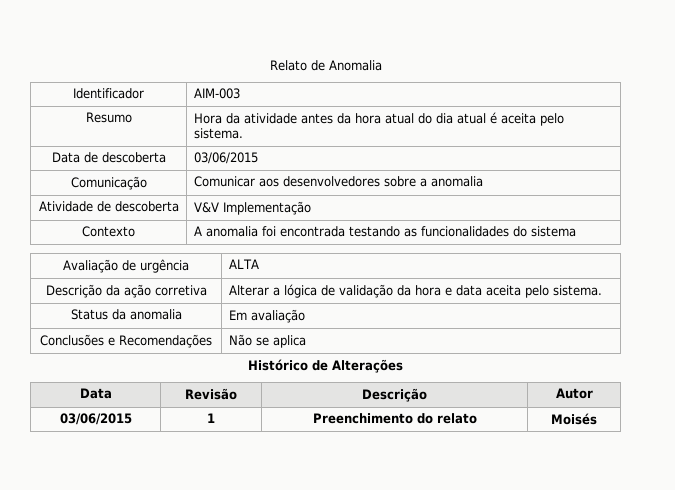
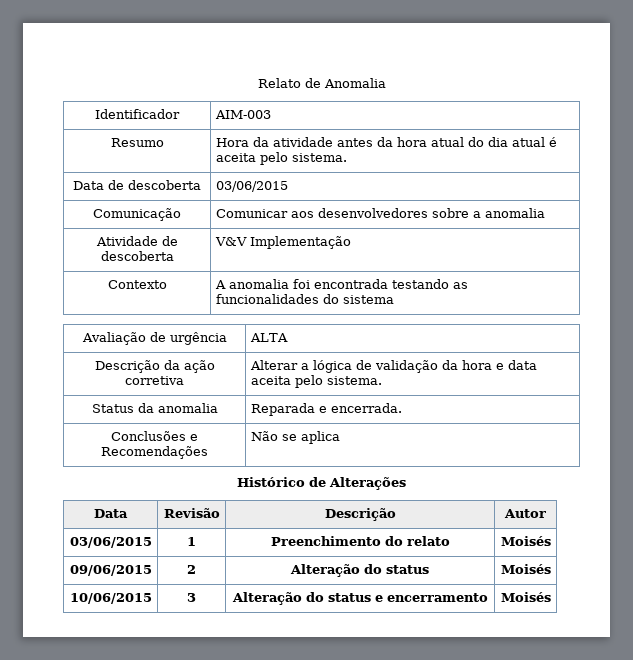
- Status da anomalia | Em avaliação
+ Status da anomalia | Reparada e encerrada.
+ 09/06/2015 | 2 | Alteração do status | Moisés
+ 10/06/2015 | 3 | Alteração do status e encerramento | Moisés

